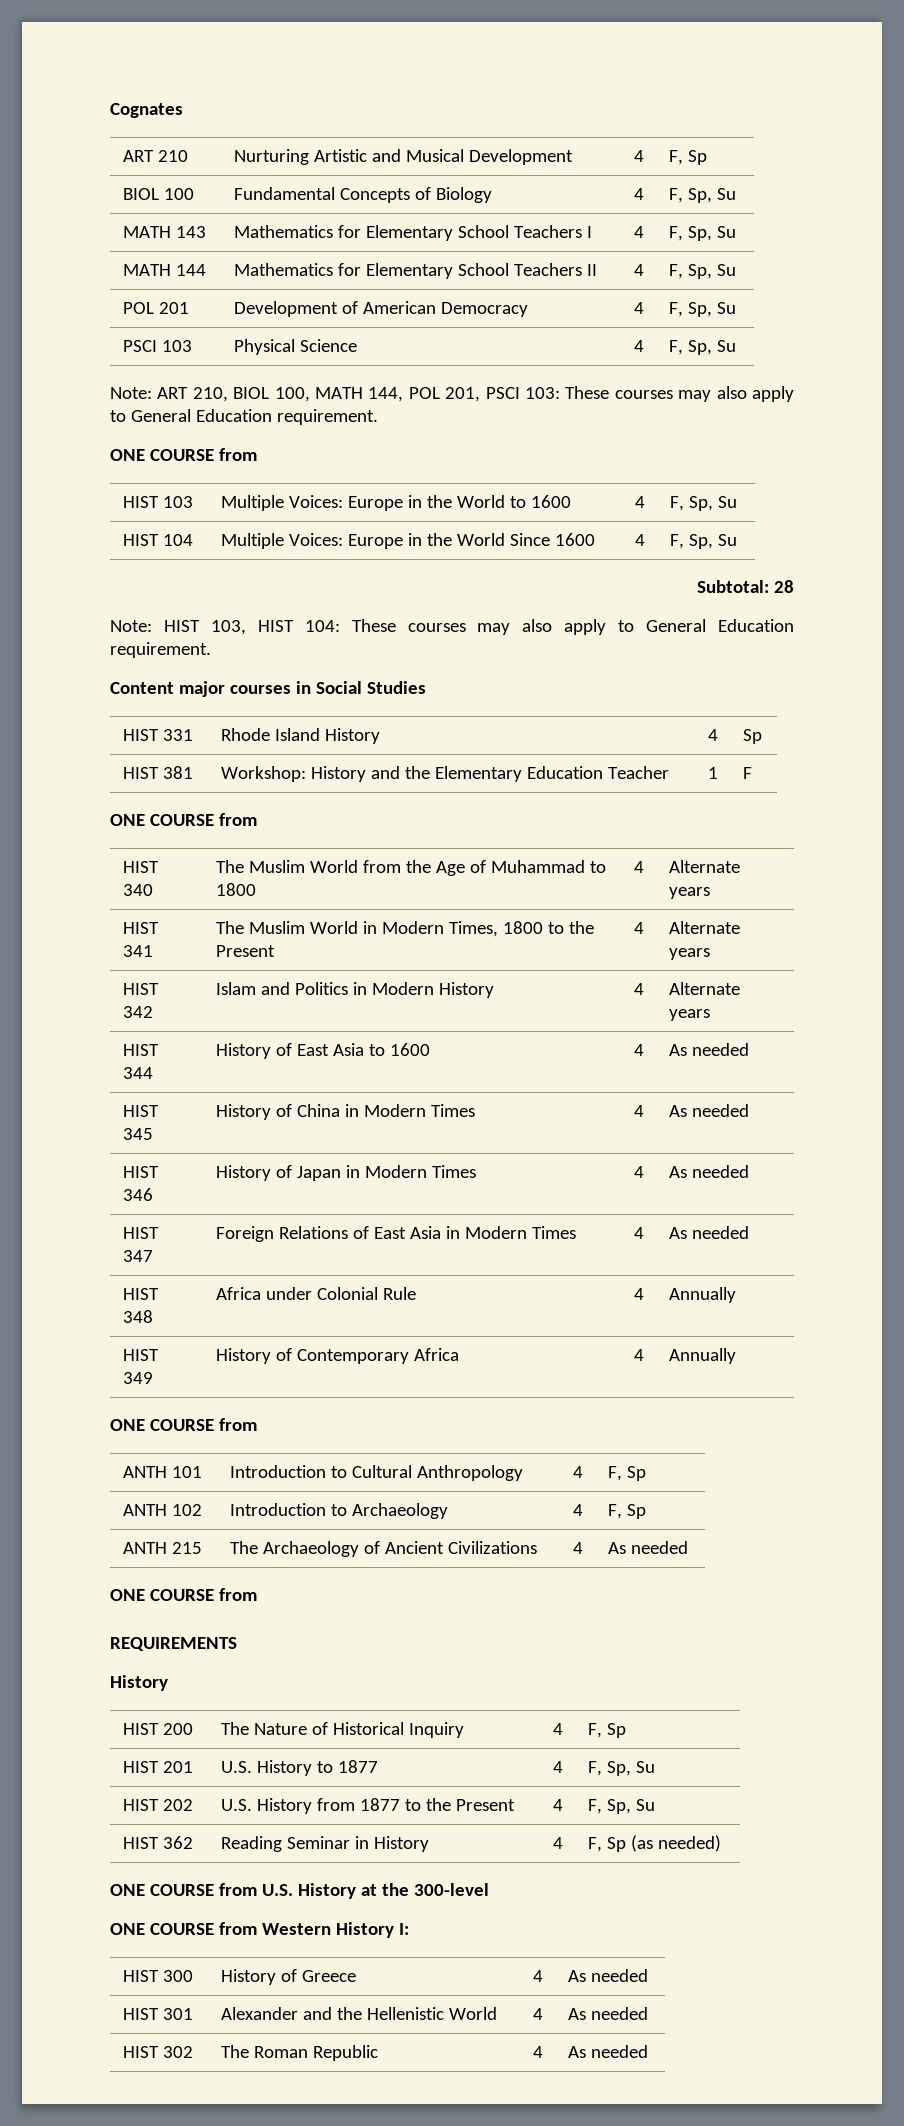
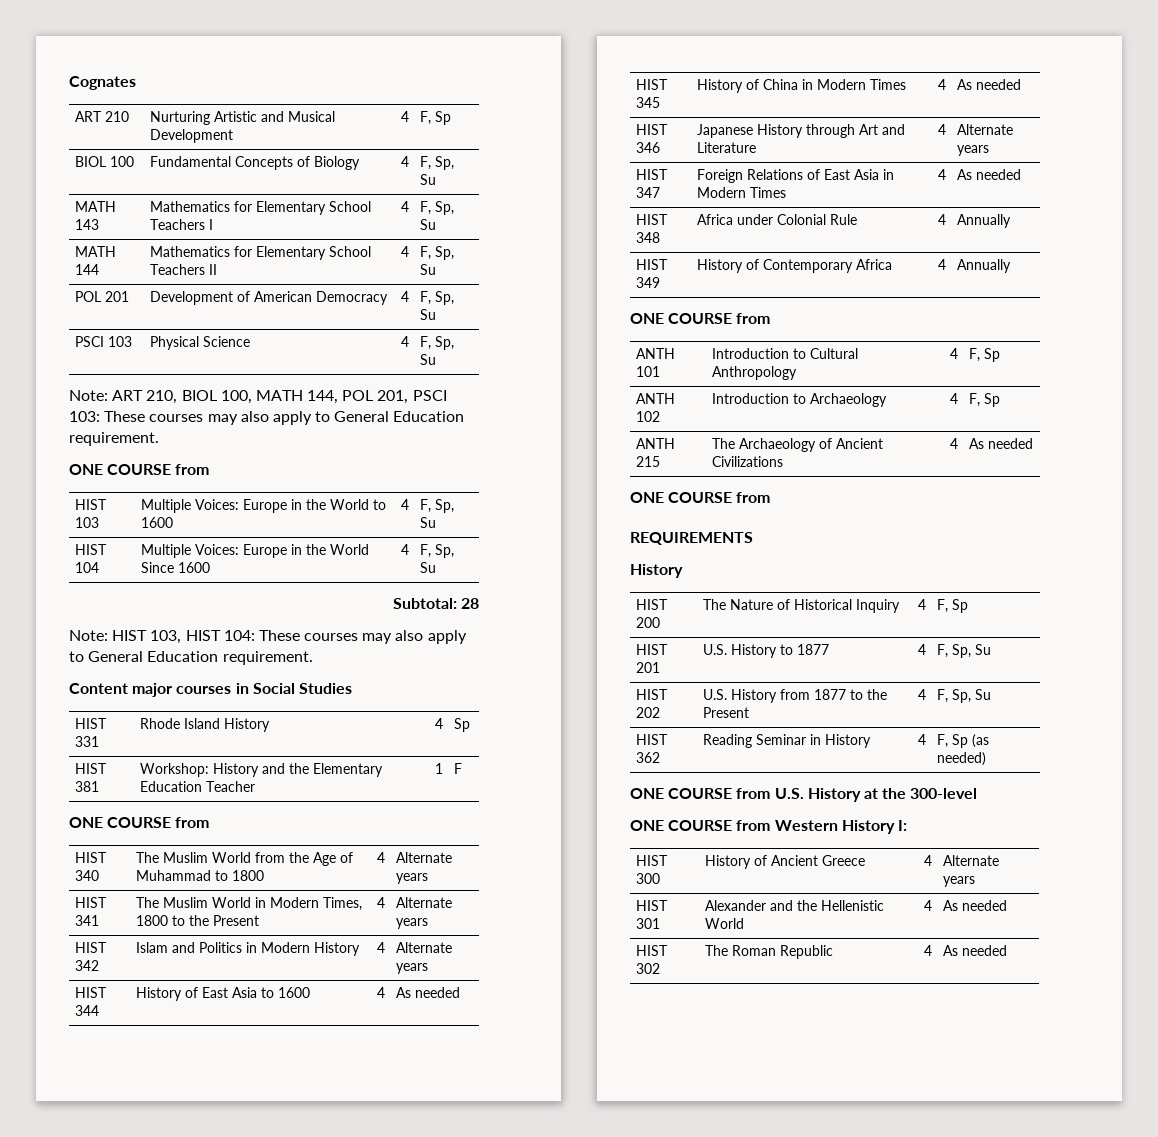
- HIST 346 | History of Japan in Modern Times | 4 | As needed
+ HIST 346 | Japanese History through Art and Literature | 4 | Alternate years
- HIST 300 | History of Greece | 4 | As needed
+ HIST 300 | History of Ancient Greece | 4 | Alternate years

